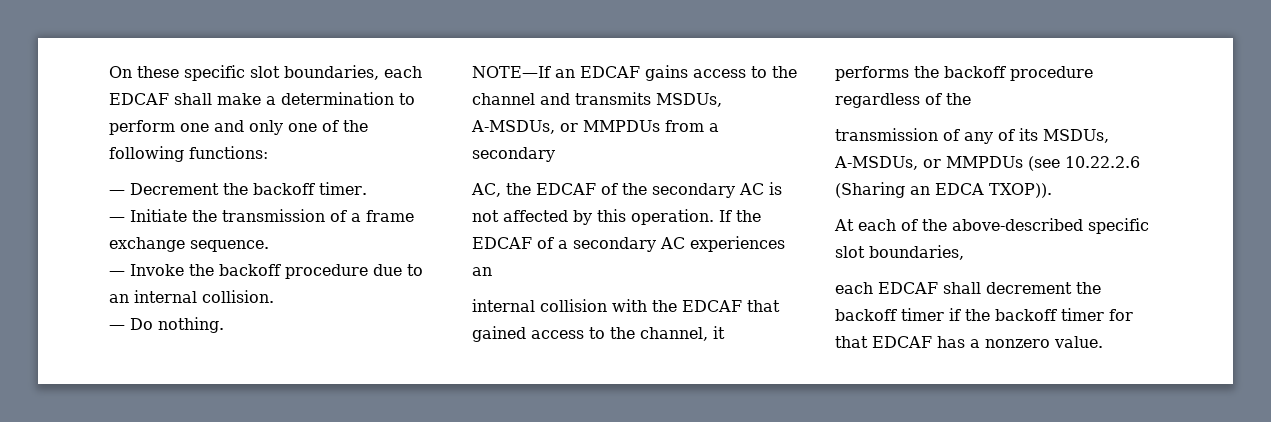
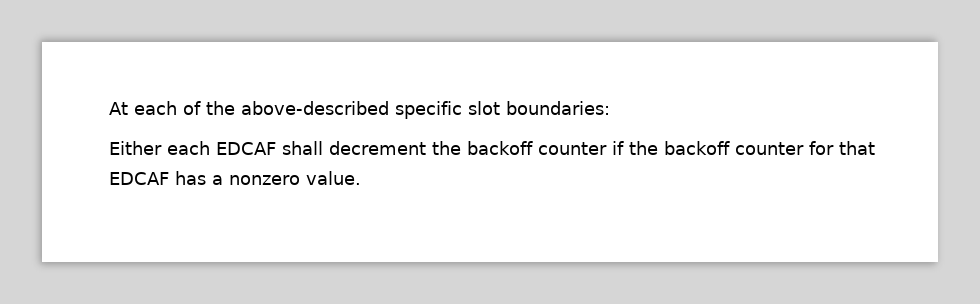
- On these specific slot boundaries, each EDCAF shall make a determination to perform one and only one of the following functions:
- — Decrement the backoff timer.
- — Initiate the transmission of a frame exchange sequence.
- — Invoke the backoff procedure due to an internal collision.
- — Do nothing.
- NOTE—If an EDCAF gains access to the channel and transmits MSDUs, A-MSDUs, or MMPDUs from a secondary
- AC, the EDCAF of the secondary AC is not affected by this operation. If the EDCAF of a secondary AC experiences an
- internal collision with the EDCAF that gained access to the channel, it performs the backoff procedure regardless of the
- transmission of any of its MSDUs, A-MSDUs, or MMPDUs (see 10.22.2.6 (Sharing an EDCA TXOP)).
- At each of the above-described specific slot boundaries,
- each EDCAF shall decrement the backoff timer if the backoff timer for that EDCAF has a nonzero value.
+ At each of the above-described specific slot boundaries:
+ Either each EDCAF shall decrement the backoff counter if the backoff counter for that EDCAF has a nonzero value.

